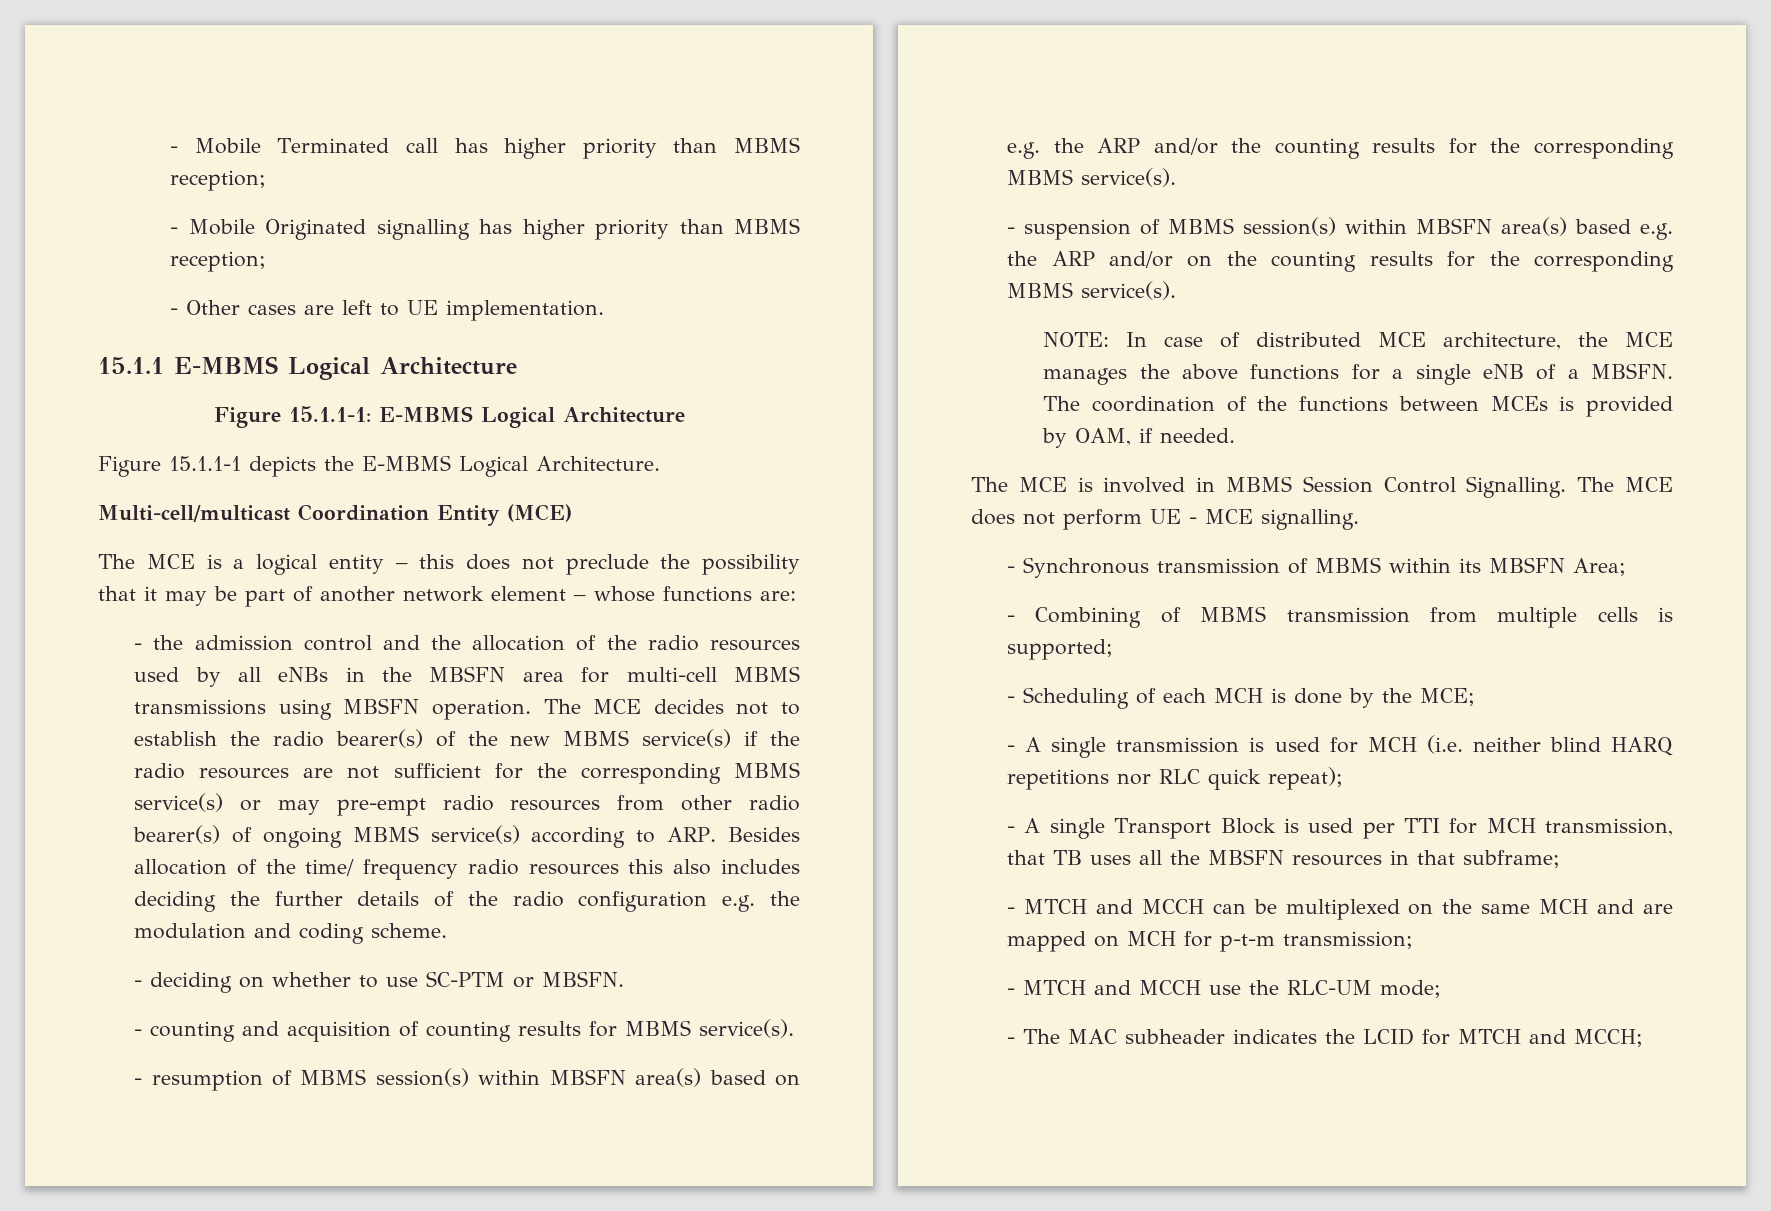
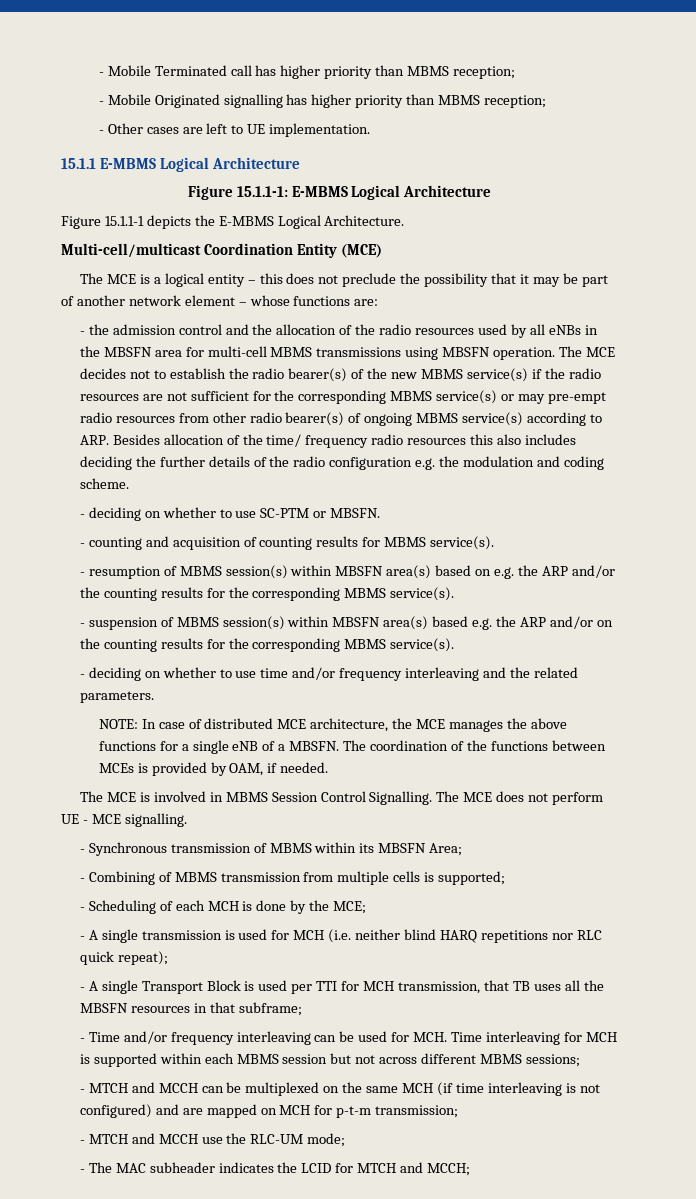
+ - deciding on whether to use time and/or frequency interleaving and the related parameters.
+ - Time and/or frequency interleaving can be used for MCH. Time interleaving for MCH is supported within each MBMS session but not across different MBMS sessions;
- - MTCH and MCCH can be multiplexed on the same MCH and are mapped on MCH for p-t-m transmission;
+ - MTCH and MCCH can be multiplexed on the same MCH (if time interleaving is not configured) and are mapped on MCH for p-t-m transmission;

